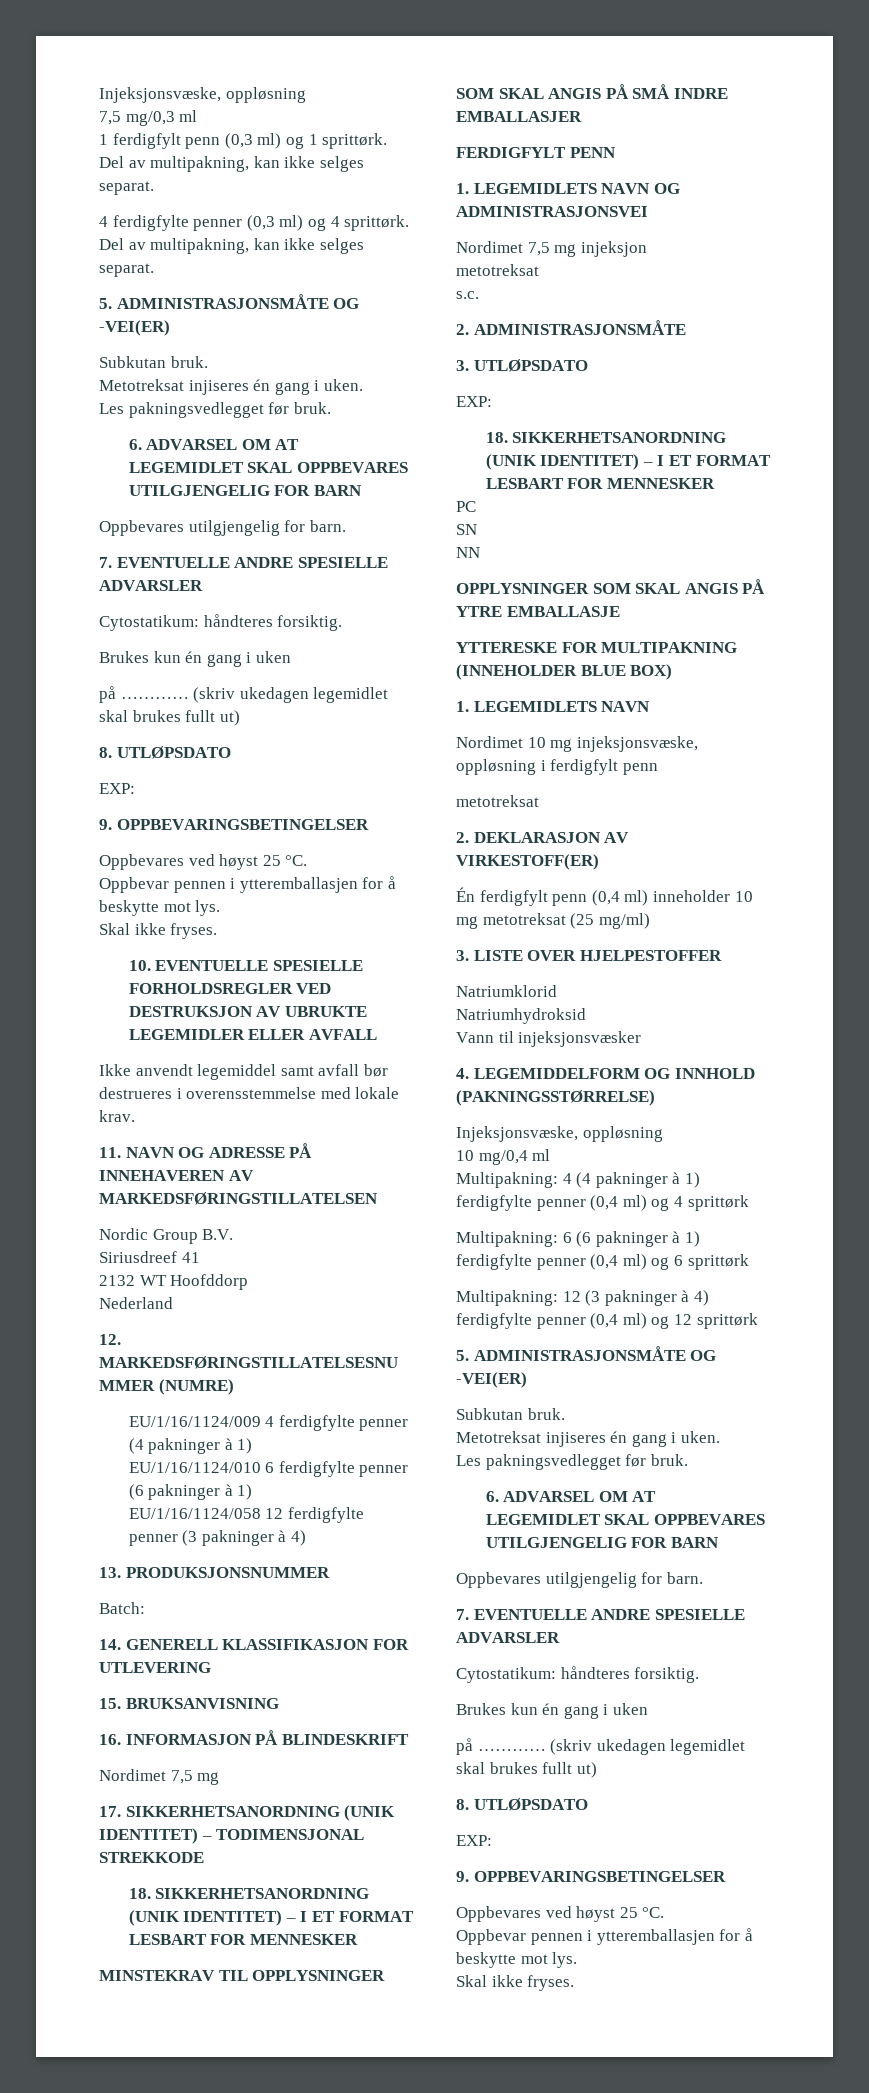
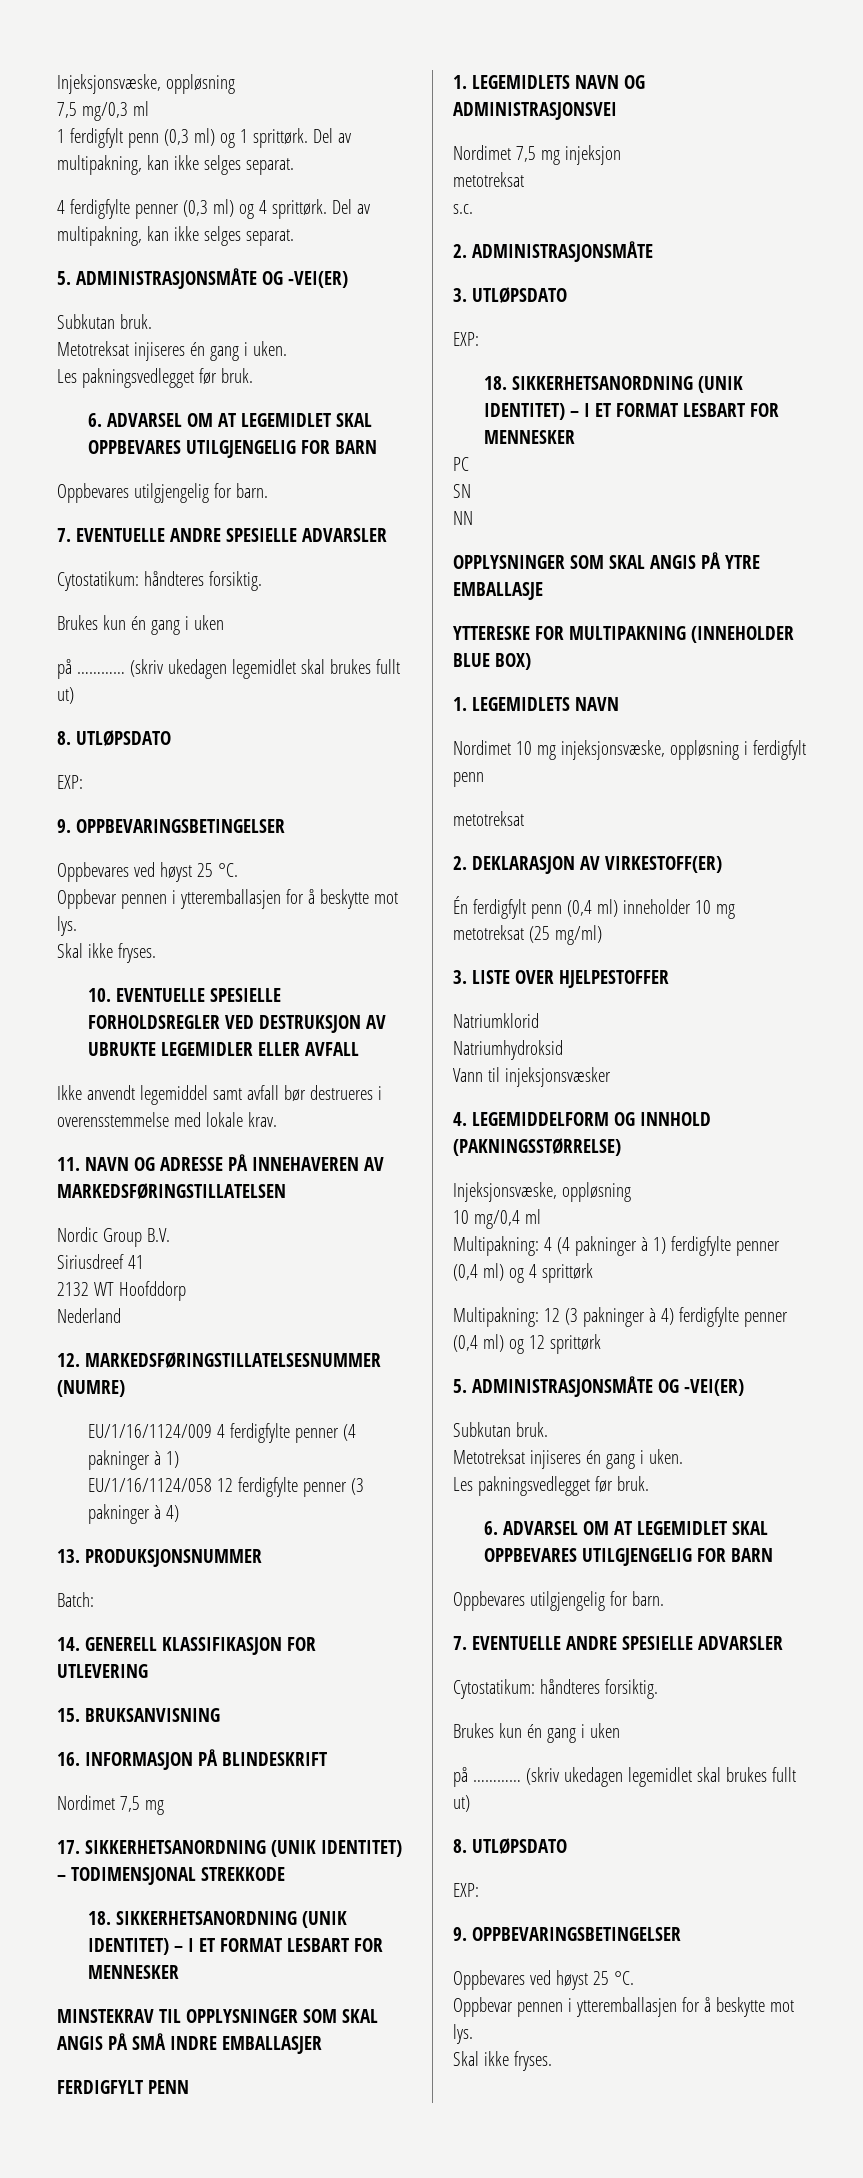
- EU/1/16/1124/010 6 ferdigfylte penner (6 pakninger à 1)
- Multipakning: 6 (6 pakninger à 1) ferdigfylte penner (0,4 ml) og 6 sprittørk

